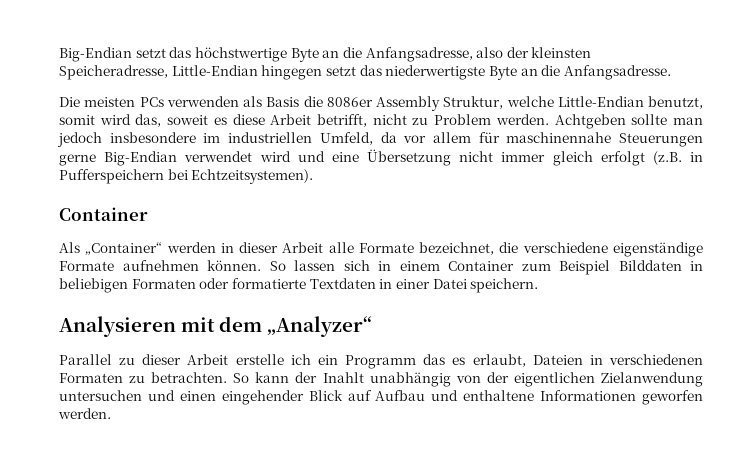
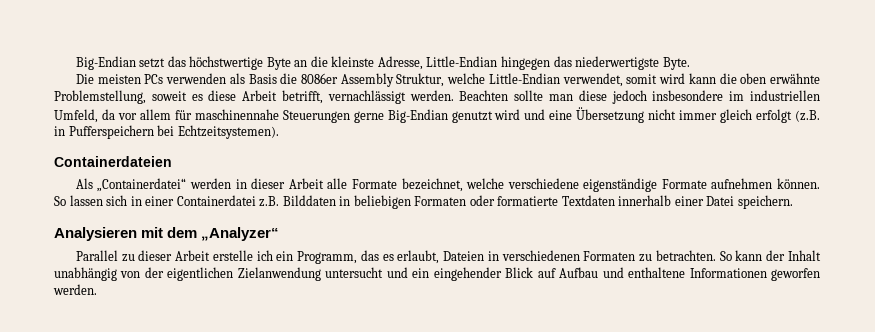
- Big-Endian setzt das höchstwertige Byte an die Anfangsadresse, also der kleinsten Speicheradresse, Little-Endian hingegen setzt das niederwertigste Byte an die Anfangsadresse.
+ Big-Endian setzt das höchstwertige Byte an die kleinste Adresse, Little-Endian hingegen das niederwertigste Byte.
- Die meisten PCs verwenden als Basis die 8086er Assembly Struktur, welche Little-Endian benutzt, somit wird das, soweit es diese Arbeit betrifft, nicht zu Problem werden. Achtgeben sollte man jedoch insbesondere im industriellen Umfeld, da vor allem für maschinennahe Steuerungen gerne Big-Endian verwendet wird und eine Übersetzung nicht immer gleich erfolgt (z.B. in Pufferspeichern bei Echtzeitsystemen).
- Container
+ Die meisten PCs verwenden als Basis die 8086er Assembly Struktur, welche Little-Endian verwendet, somit wird kann die oben erwähnte Problemstellung, soweit es diese Arbeit betrifft, vernachlässigt werden. Beachten sollte man diese jedoch insbesondere im industriellen Umfeld, da vor allem für maschinennahe Steuerungen gerne Big-Endian genutzt wird und eine Übersetzung nicht immer gleich erfolgt (z.B. in Pufferspeichern bei Echtzeitsystemen).
+ Containerdateien
- Als „Container“ werden in dieser Arbeit alle Formate bezeichnet, die verschiedene eigenständige Formate aufnehmen können.
+ Als „Containerdatei“ werden in dieser Arbeit alle Formate bezeichnet, welche verschiedene eigenständige Formate aufnehmen können.
- So lassen sich in einem Container zum Beispiel Bilddaten in beliebigen Formaten oder formatierte Textdaten in einer Datei speichern.
+ So lassen sich in einer Containerdatei z.B. Bilddaten in beliebigen Formaten oder formatierte Textdaten innerhalb einer Datei speichern.
- Parallel zu dieser Arbeit erstelle ich ein Programm das es erlaubt, Dateien in verschiedenen Formaten zu betrachten.
+ Parallel zu dieser Arbeit erstelle ich ein Programm, das es erlaubt, Dateien in verschiedenen Formaten zu betrachten.
- So kann der Inahlt unabhängig von der eigentlichen Zielanwendung untersuchen und einen eingehender Blick auf Aufbau und enthaltene Informationen geworfen werden.
+ So kann der Inhalt unabhängig von der eigentlichen Zielanwendung untersucht und ein eingehender Blick auf Aufbau und enthaltene Informationen geworfen werden.

